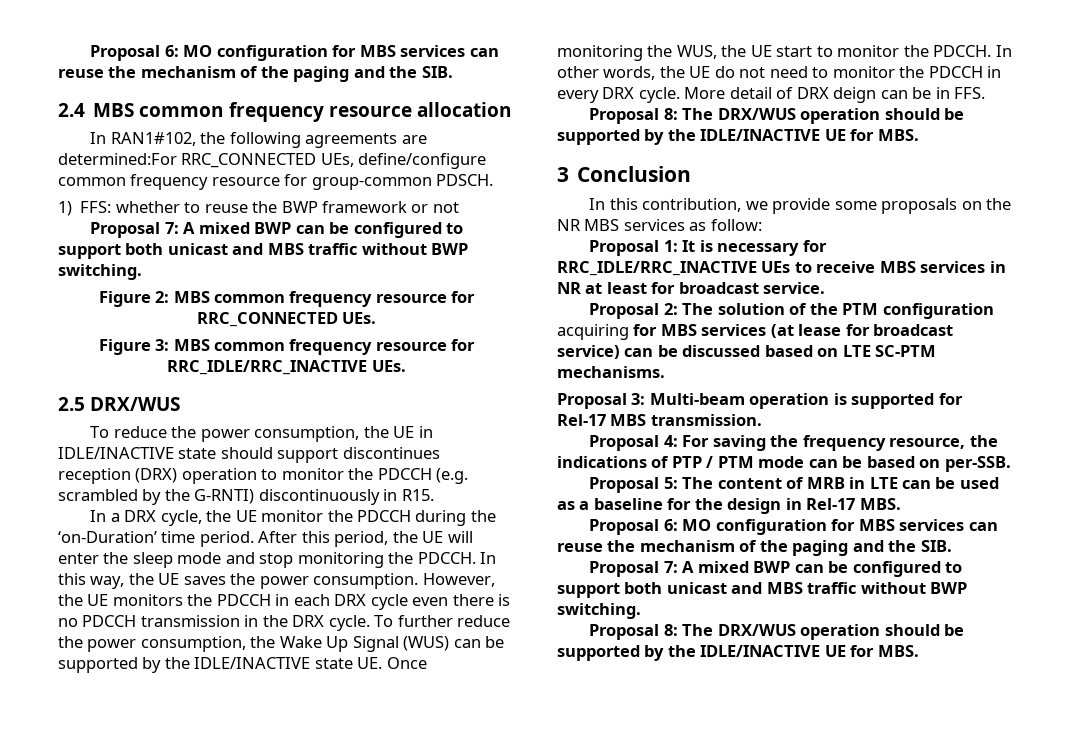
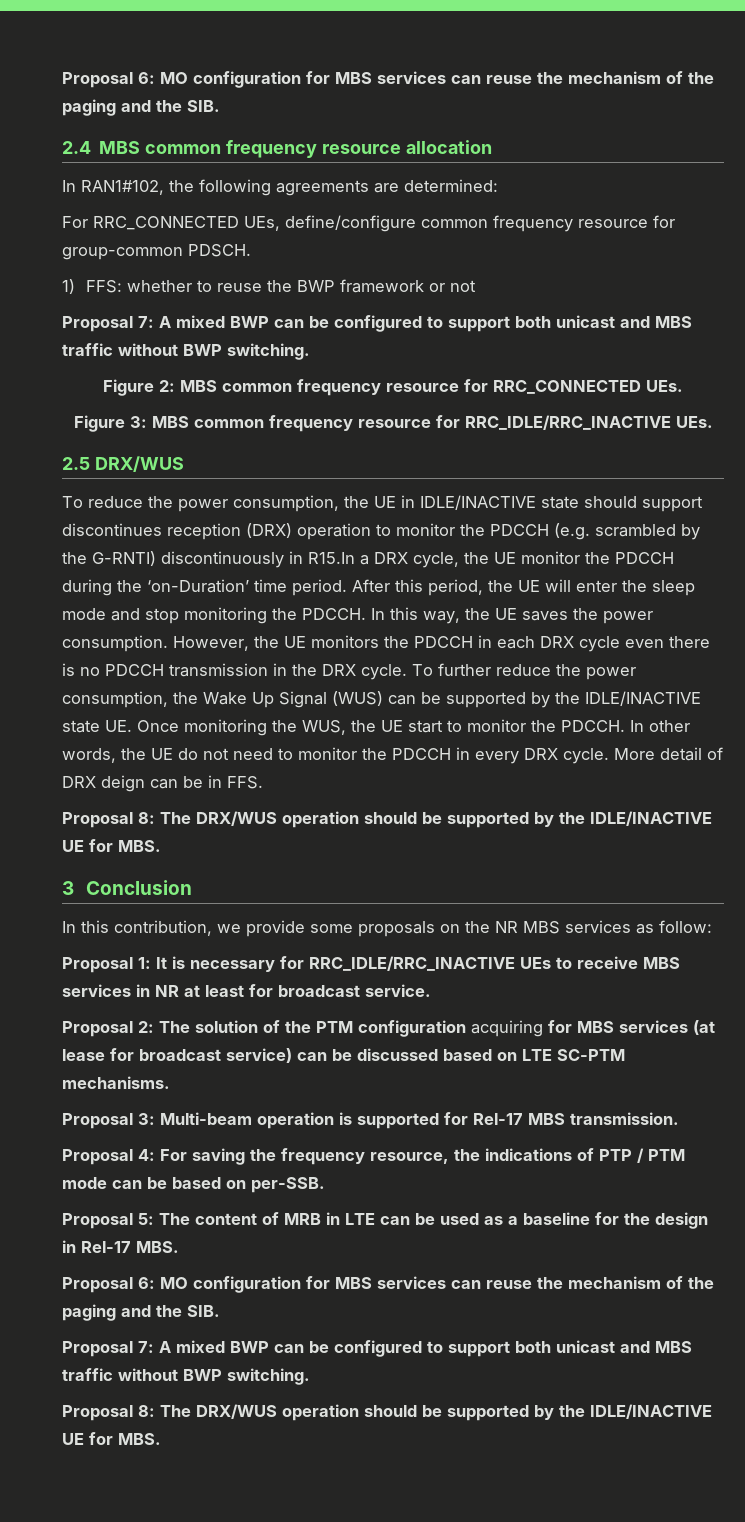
- In RAN1#102, the following agreements are determined:For RRC_CONNECTED UEs, define/configure common frequency resource for group-common PDSCH.
+ In RAN1#102, the following agreements are determined:
+ For RRC_CONNECTED UEs, define/configure common frequency resource for group-common PDSCH.
- To reduce the power consumption, the UE in IDLE/INACTIVE state should support discontinues reception (DRX) operation to monitor the PDCCH (e.g. scrambled by the G-RNTI) discontinuously in R15.
- In a DRX cycle, the UE monitor the PDCCH during the ‘on-Duration’ time period.
+ To reduce the power consumption, the UE in IDLE/INACTIVE state should support discontinues reception (DRX) operation to monitor the PDCCH (e.g. scrambled by the G-RNTI) discontinuously in R15.In a DRX cycle, the UE monitor the PDCCH during the ‘on-Duration’ time period.

